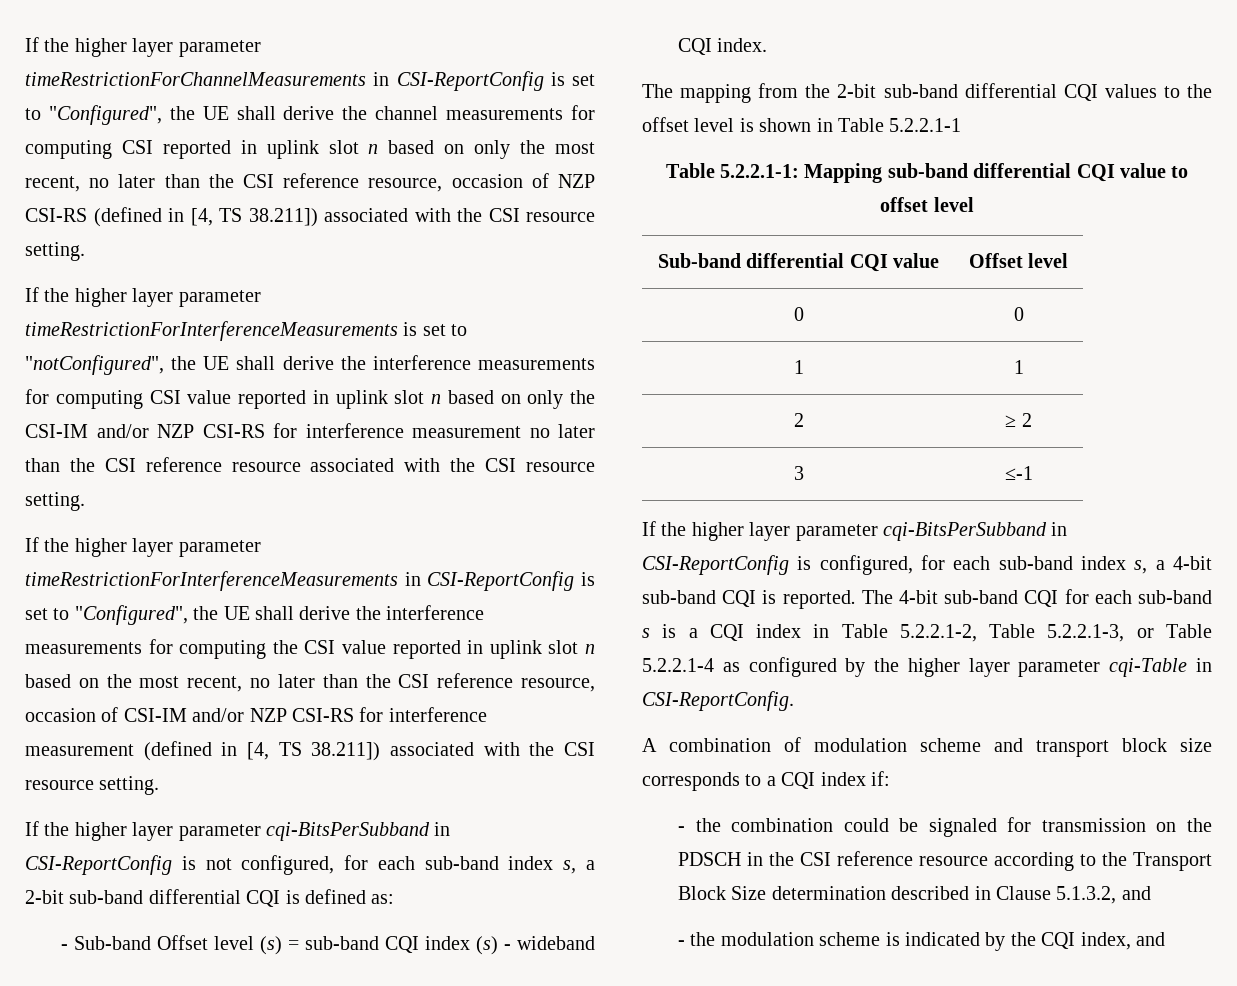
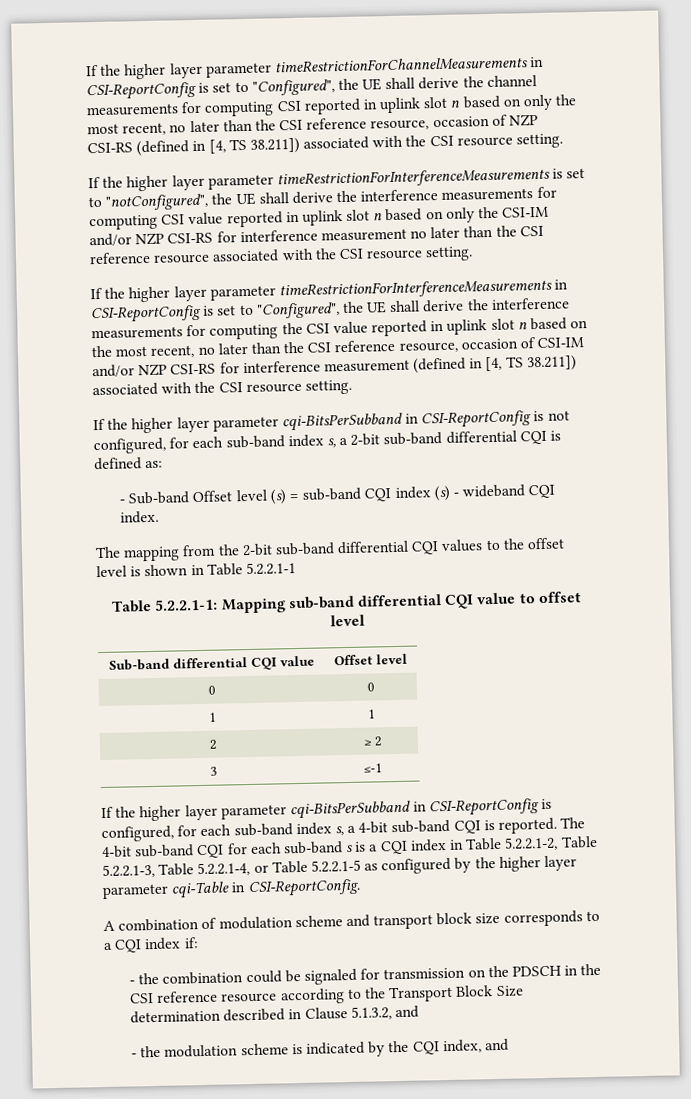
- The 4-bit sub-band CQI for each sub-band s is a CQI index in Table 5.2.2.1-2, Table 5.2.2.1-3, or Table 5.2.2.1-4 as configured by the higher layer parameter cqi-Table in CSI-ReportConfig.
+ The 4-bit sub-band CQI for each sub-band s is a CQI index in Table 5.2.2.1-2, Table 5.2.2.1-3, Table 5.2.2.1-4, or Table 5.2.2.1-5 as configured by the higher layer parameter cqi-Table in CSI-ReportConfig.

